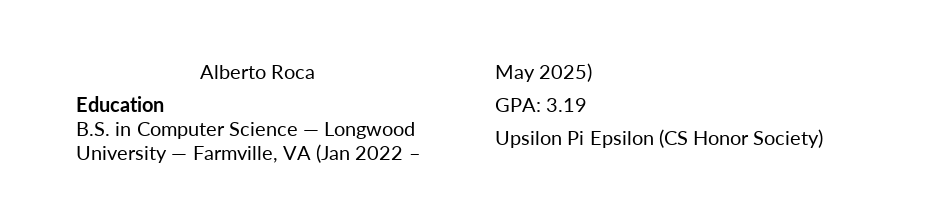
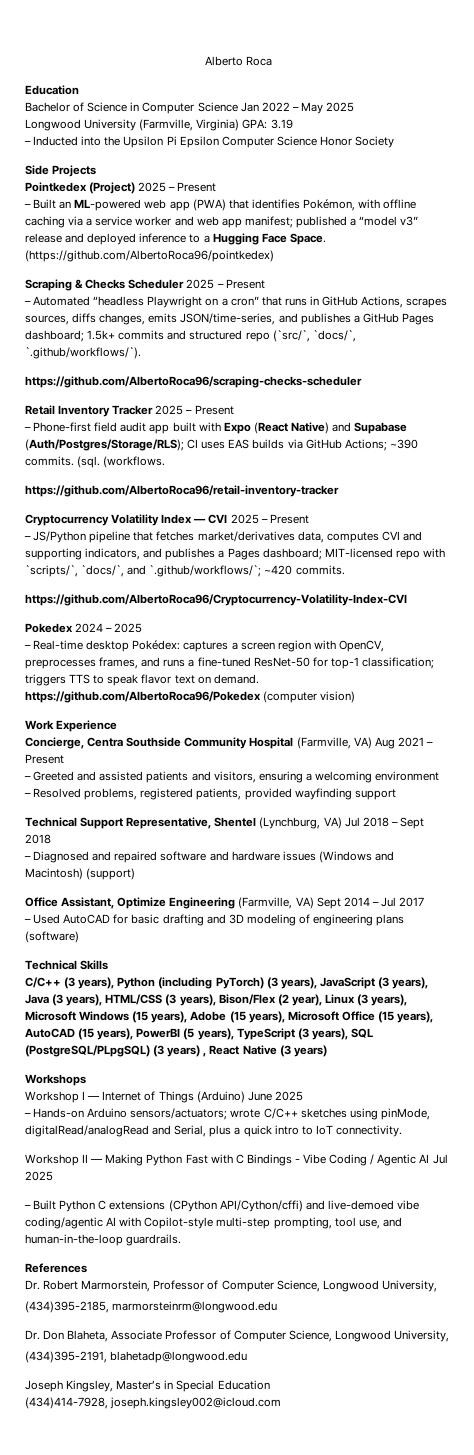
- B.S. in Computer Science — Longwood University — Farmville, VA (Jan 2022 – May 2025)
- GPA: 3.19
- Upsilon Pi Epsilon (CS Honor Society)
+ Bachelor of Science in Computer Science Jan 2022 – May 2025
+ Longwood University (Farmville, Virginia) GPA: 3.19
+ – Inducted into the Upsilon Pi Epsilon Computer Science Honor Society
+ Side Projects
+ Pointkedex (Project) 2025 – Present
+ – Built an ML-powered web app (PWA) that identifies Pokémon, with offline caching via a service worker and web app manifest; published a “model v3” release and deployed inference to a Hugging Face Space. (https://github.com/AlbertoRoca96/pointkedex)
+ Scraping & Checks Scheduler 2025 – Present
+ – Automated “headless Playwright on a cron” that runs in GitHub Actions, scrapes sources, diffs changes, emits JSON/time-series, and publishes a GitHub Pages dashboard; 1.5k+ commits and structured repo (`src/`, `docs/`, `.github/workflows/`).
+ https://github.com/AlbertoRoca96/scraping-checks-scheduler
+ Retail Inventory Tracker 2025 – Present
+ – Phone-first field audit app built with Expo (React Native) and Supabase (Auth/Postgres/Storage/RLS); CI uses EAS builds via GitHub Actions; ~390 commits. (sql. (workflows.
+ https://github.com/AlbertoRoca96/retail-inventory-tracker
+ Cryptocurrency Volatility Index — CVI 2025 – Present
+ – JS/Python pipeline that fetches market/derivatives data, computes CVI and supporting indicators, and publishes a Pages dashboard; MIT-licensed repo with `scripts/`, `docs/`, and `.github/workflows/`; ~420 commits.
+ https://github.com/AlbertoRoca96/Cryptocurrency-Volatility-Index-CVI
+ Pokedex 2024 – 2025
+ – Real-time desktop Pokédex: captures a screen region with OpenCV, preprocesses frames, and runs a fine-tuned ResNet-50 for top-1 classification; triggers TTS to speak flavor text on demand. https://github.com/AlbertoRoca96/Pokedex (computer vision)
+ Work Experience
+ Concierge, Centra Southside Community Hospital (Farmville, VA) Aug 2021 – Present
+ – Greeted and assisted patients and visitors, ensuring a welcoming environment
+ – Resolved problems, registered patients, provided wayfinding support
+ Technical Support Representative, Shentel (Lynchburg, VA) Jul 2018 – Sept 2018
+ – Diagnosed and repaired software and hardware issues (Windows and Macintosh) (support)
+ Office Assistant, Optimize Engineering (Farmville, VA) Sept 2014 – Jul 2017
+ – Used AutoCAD for basic drafting and 3D modeling of engineering plans (software)
+ Technical Skills
+ C/C++ (3 years), Python (including PyTorch) (3 years), JavaScript (3 years), Java (3 years), HTML/CSS (3 years), Bison/Flex (2 year), Linux (3 years), Microsoft Windows (15 years), Adobe (15 years), Microsoft Office (15 years), AutoCAD (15 years), PowerBI (5 years), TypeScript (3 years), SQL (PostgreSQL/PLpgSQL) (3 years) , React Native (3 years)
+ Workshops
+ Workshop I — Internet of Things (Arduino) June 2025
+ – Hands-on Arduino sensors/actuators; wrote C/C++ sketches using pinMode, digitalRead/analogRead and Serial, plus a quick intro to IoT connectivity.
+ Workshop II — Making Python Fast with C Bindings - Vibe Coding / Agentic AI Jul 2025
+ – Built Python C extensions (CPython API/Cython/cffi) and live-demoed vibe coding/agentic AI with Copilot-style multi-step prompting, tool use, and human-in-the-loop guardrails.
+ References
+ Dr. Robert Marmorstein, Professor of Computer Science, Longwood University,
+ (434)395-2185, marmorsteinrm@longwood.edu
+ Dr. Don Blaheta, Associate Professor of Computer Science, Longwood University,
+ (434)395-2191, blahetadp@longwood.edu
+ Joseph Kingsley, Master’s in Special Education
+ (434)414-7928, joseph.kingsley002@icloud.com

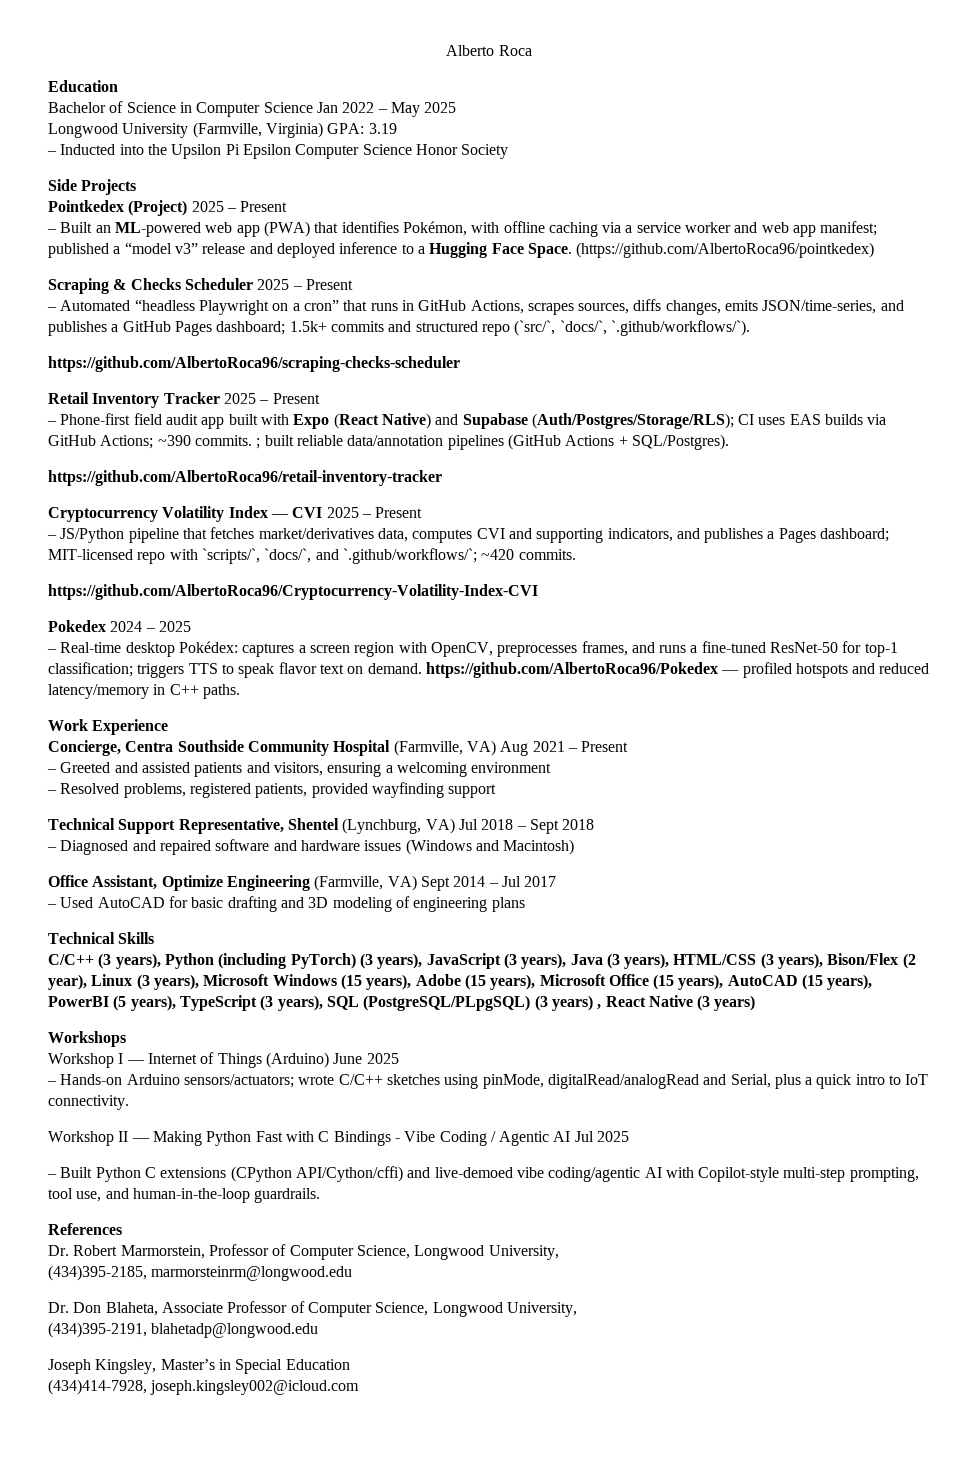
- – Phone-first field audit app built with Expo (React Native) and Supabase (Auth/Postgres/Storage/RLS); CI uses EAS builds via GitHub Actions; ~390 commits. (sql. (workflows.
+ – Phone-first field audit app built with Expo (React Native) and Supabase (Auth/Postgres/Storage/RLS); CI uses EAS builds via GitHub Actions; ~390 commits. ; built reliable data/annotation pipelines (GitHub Actions + SQL/Postgres).
- – Real-time desktop Pokédex: captures a screen region with OpenCV, preprocesses frames, and runs a fine-tuned ResNet-50 for top-1 classification; triggers TTS to speak flavor text on demand. https://github.com/AlbertoRoca96/Pokedex (computer vision)
+ – Real-time desktop Pokédex: captures a screen region with OpenCV, preprocesses frames, and runs a fine-tuned ResNet-50 for top-1 classification; triggers TTS to speak flavor text on demand. https://github.com/AlbertoRoca96/Pokedex — profiled hotspots and reduced latency/memory in C++ paths.
- – Diagnosed and repaired software and hardware issues (Windows and Macintosh) (support)
+ – Diagnosed and repaired software and hardware issues (Windows and Macintosh)
- – Used AutoCAD for basic drafting and 3D modeling of engineering plans (software)
+ – Used AutoCAD for basic drafting and 3D modeling of engineering plans

